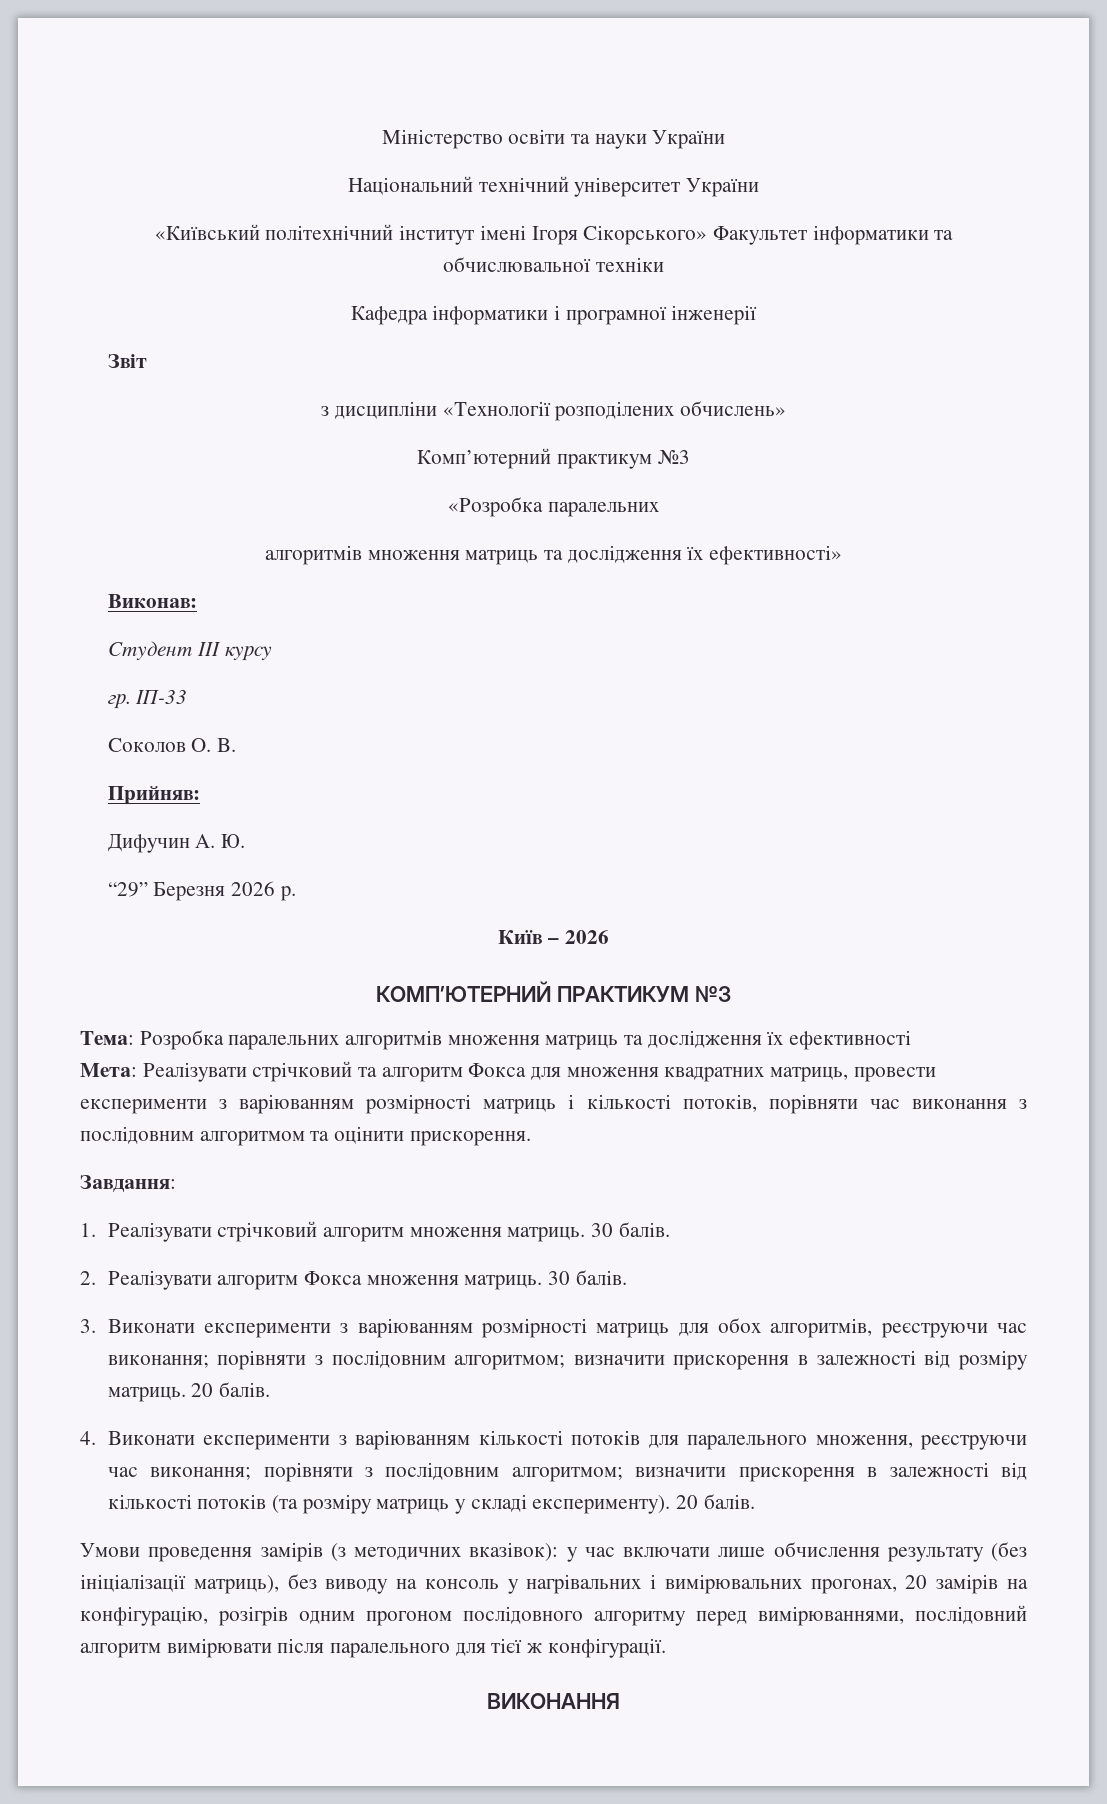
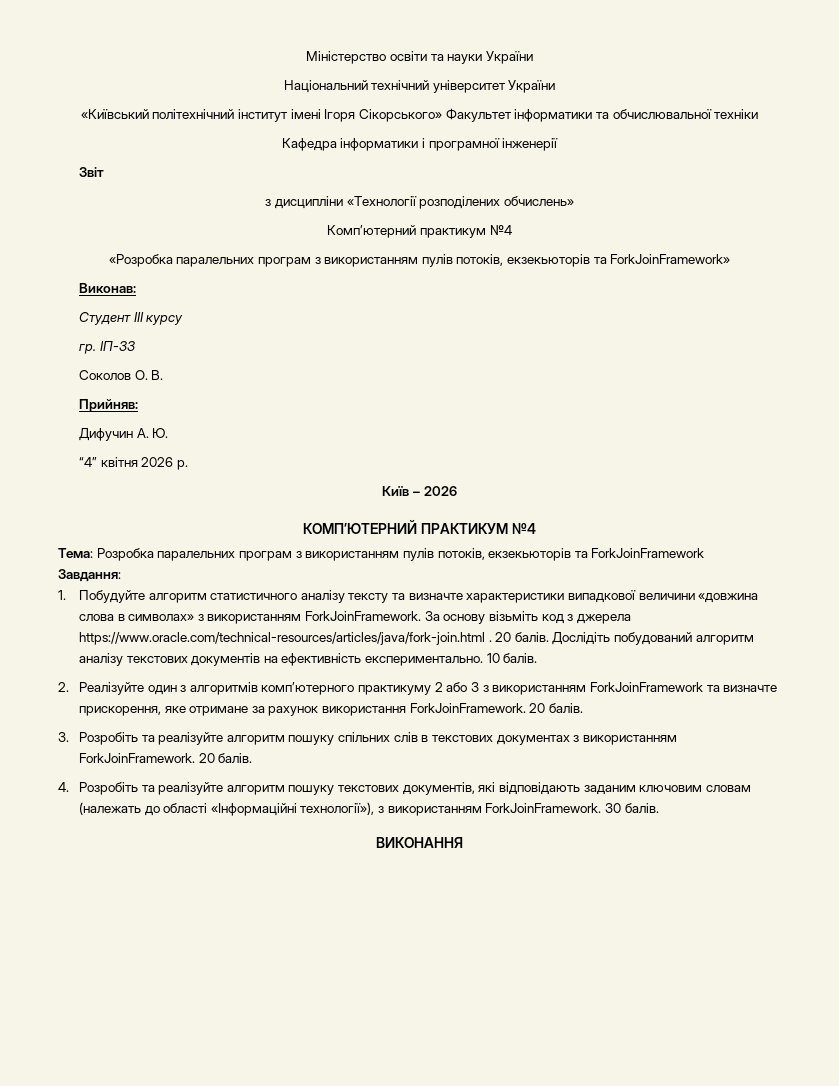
- Комп’ютерний практикум №3
+ Комп’ютерний практикум №4
- «Розробка паралельних
- алгоритмів множення матриць та дослідження їх ефективності»
+ «Розробка паралельних програм з використанням пулів потоків, екзекьюторів та ForkJoinFramework»
- “29” Березня 2026 р.
+ “4” квітня 2026 р.
- КОМП’ЮТЕРНИЙ ПРАКТИКУМ №3
+ КОМП’ЮТЕРНИЙ ПРАКТИКУМ №4
- Тема: Розробка паралельних алгоритмів множення матриць та дослідження їх ефективності
- Мета: Реалізувати стрічковий та алгоритм Фокса для множення квадратних матриць, провести експерименти з варіюванням розмірності матриць і кількості потоків, порівняти час виконання з послідовним алгоритмом та оцінити прискорення.
+ Тема: Розробка паралельних програм з використанням пулів потоків, екзекьюторів та ForkJoinFramework
  Завдання:
- 1. Реалізувати стрічковий алгоритм множення матриць. 30 балів.
- 2. Реалізувати алгоритм Фокса множення матриць. 30 балів.
- 3. Виконати експерименти з варіюванням розмірності матриць для обох алгоритмів, реєструючи час виконання; порівняти з послідовним алгоритмом; визначити прискорення в залежності від розміру матриць. 20 балів.
- 4. Виконати експерименти з варіюванням кількості потоків для паралельного множення, реєструючи час виконання; порівняти з послідовним алгоритмом; визначити прискорення в залежності від кількості потоків (та розміру матриць у складі експерименту). 20 балів.
- Умови проведення замірів (з методичних вказівок): у час включати лише обчислення результату (без ініціалізації матриць), без виводу на консоль у нагрівальних і вимірювальних прогонах, 20 замірів на конфігурацію, розігрів одним прогоном послідовного алгоритму перед вимірюваннями, послідовний алгоритм вимірювати після паралельного для тієї ж конфігурації.
+ 1. Побудуйте алгоритм статистичного аналізу тексту та визначте характеристики випадкової величини «довжина слова в символах» з використанням ForkJoinFramework. За основу візьміть код з джерела https://www.oracle.com/technical-resources/articles/java/fork-join.html . 20 балів. Дослідіть побудований алгоритм аналізу текстових документів на ефективність експериментально. 10 балів.
+ 2. Реалізуйте один з алгоритмів комп’ютерного практикуму 2 або 3 з використанням ForkJoinFramework та визначте прискорення, яке отримане за рахунок використання ForkJoinFramework. 20 балів.
+ 3. Розробіть та реалізуйте алгоритм пошуку спільних слів в текстових документах з використанням ForkJoinFramework. 20 балів.
+ 4. Розробіть та реалізуйте алгоритм пошуку текстових документів, які відповідають заданим ключовим словам (належать до області «Інформаційні технології»), з використанням ForkJoinFramework. 30 балів.

